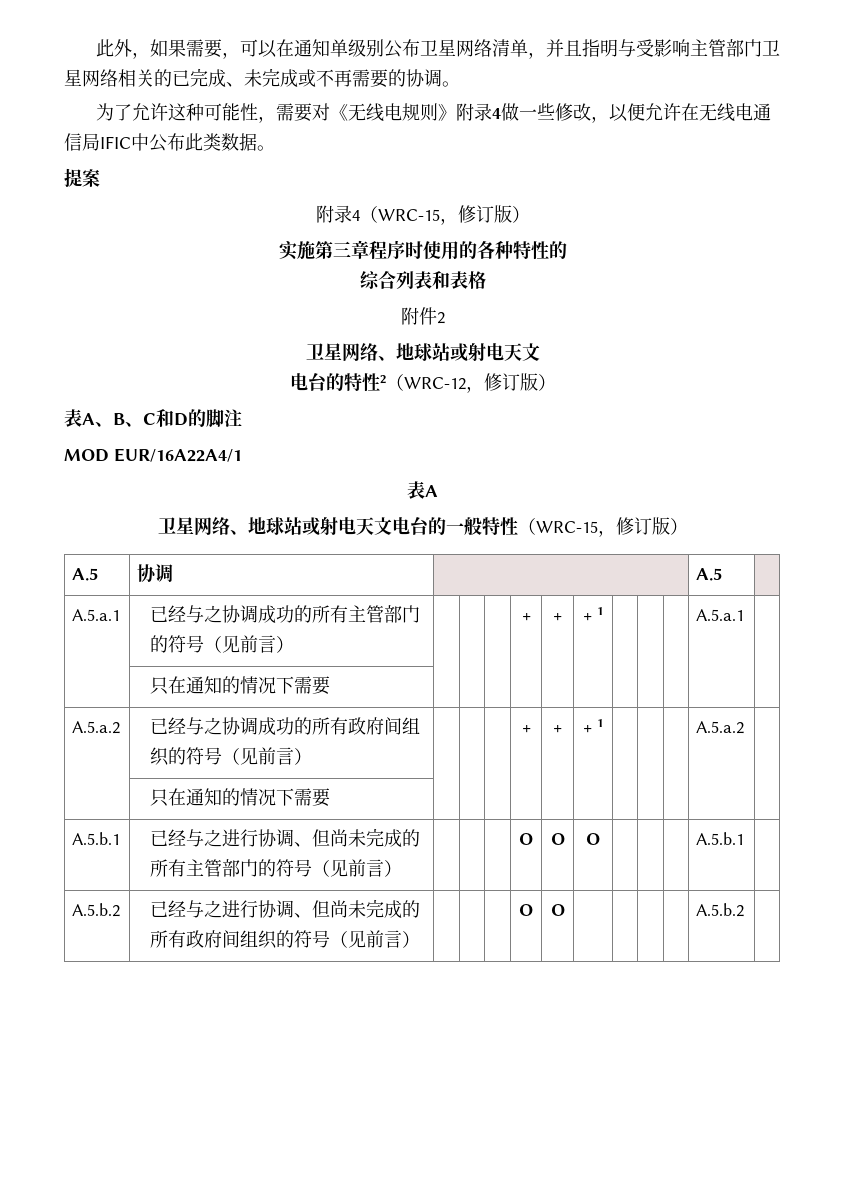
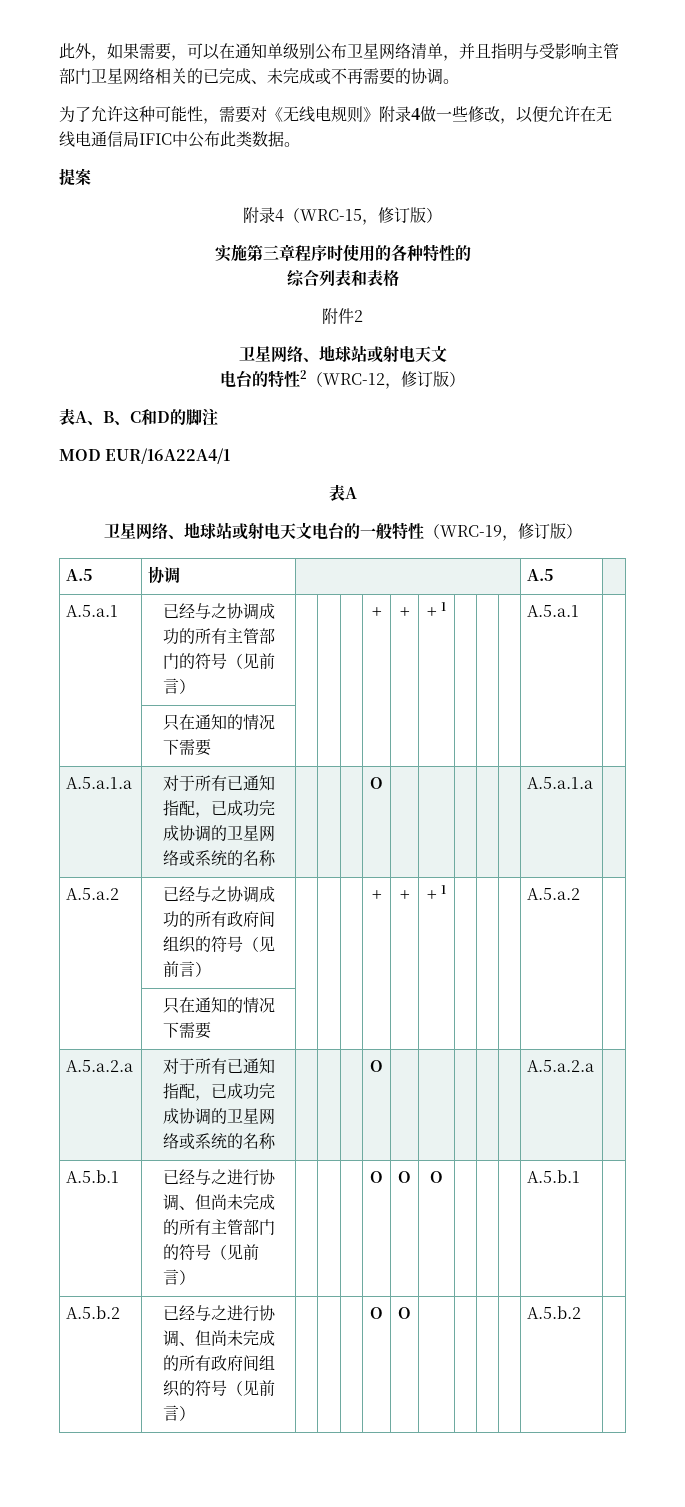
- 卫星网络、地球站或射电天文电台的一般特性（WRC-15，修订版）
+ 卫星网络、地球站或射电天文电台的一般特性（WRC-19，修订版）
+ A.5.a.1.a | 对于所有已通知指配，已成功完成协调的卫星网络或系统的名称 | | | | O | | | | | | A.5.a.1.a |
+ A.5.a.2.a | 对于所有已通知指配，已成功完成协调的卫星网络或系统的名称 | | | | O | | | | | | A.5.a.2.a |

